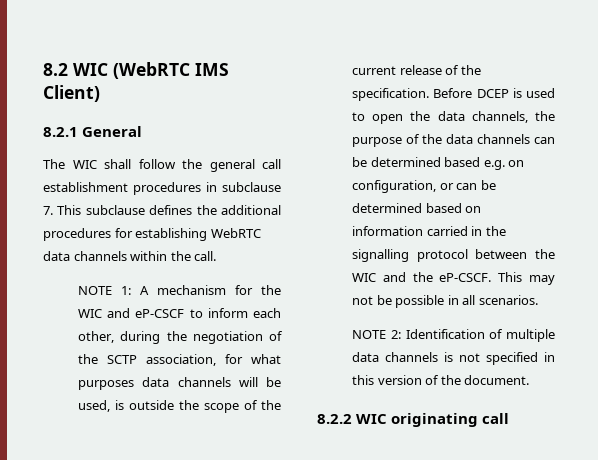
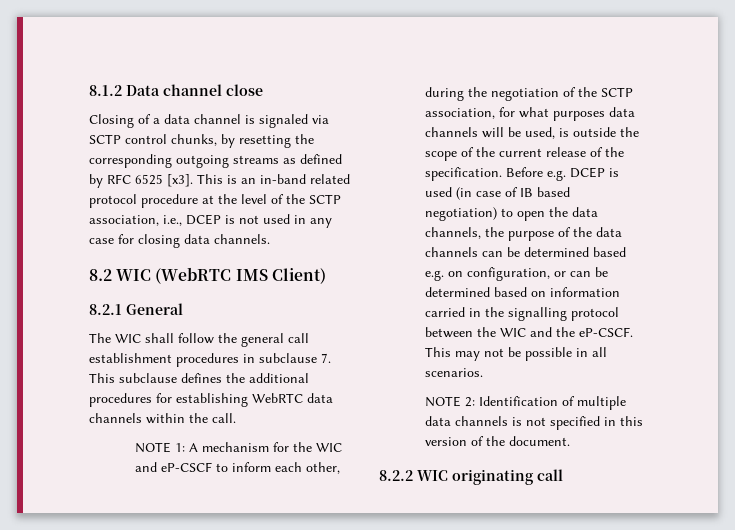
+ 8.1.2 Data channel close
+ Closing of a data channel is signaled via SCTP control chunks, by resetting the corresponding outgoing streams as defined by RFC 6525 [x3]. This is an in-band related protocol procedure at the level of the SCTP association, i.e., DCEP is not used in any case for closing data channels.
- Before DCEP is used to open the data channels, the purpose of the data channels can be determined based e.g. on configuration, or can be determined based on information carried in the signalling protocol between the WIC and the eP-CSCF.
+ Before e.g. DCEP is used (in case of IB based negotiation) to open the data channels, the purpose of the data channels can be determined based e.g. on configuration, or can be determined based on information carried in the signalling protocol between the WIC and the eP-CSCF.

